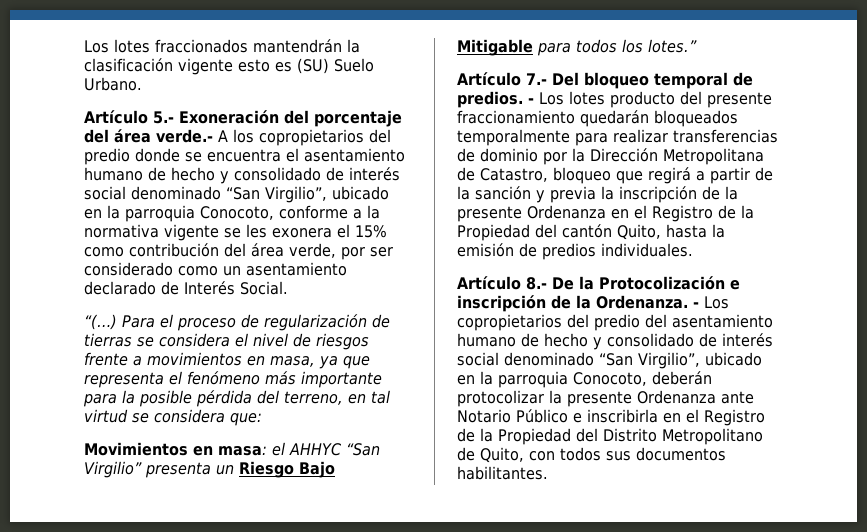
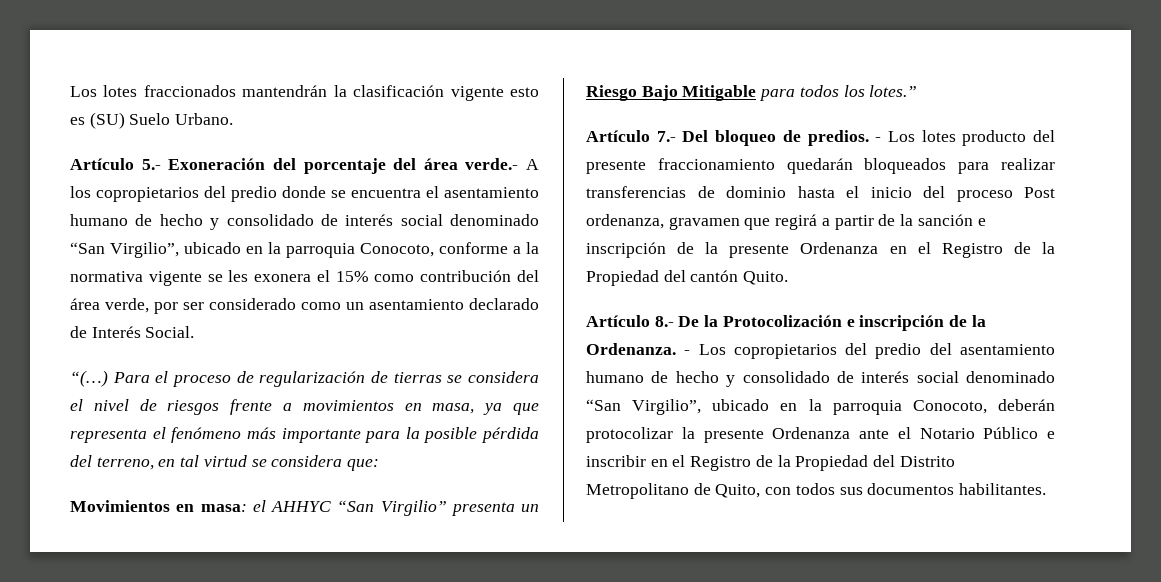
- Artículo 7.- Del bloqueo temporal de predios.
+ Artículo 7.- Del bloqueo de predios.
- - Los lotes producto del presente fraccionamiento quedarán bloqueados temporalmente para realizar transferencias de dominio por la Dirección Metropolitana de Catastro, bloqueo que regirá a partir de la sanción y previa la inscripción de la presente Ordenanza en el Registro de la Propiedad del cantón Quito, hasta la emisión de predios individuales.
+ - Los lotes producto del presente fraccionamiento quedarán bloqueados para realizar transferencias de dominio hasta el inicio del proceso Post ordenanza, gravamen que regirá a partir de la sanción e inscripción de la presente Ordenanza en el Registro de la Propiedad del cantón Quito.
- - Los copropietarios del predio del asentamiento humano de hecho y consolidado de interés social denominado “San Virgilio”, ubicado en la parroquia Conocoto, deberán protocolizar la presente Ordenanza ante Notario Público e inscribirla en el Registro de la Propiedad del Distrito Metropolitano de Quito, con todos sus documentos habilitantes.
+ - Los copropietarios del predio del asentamiento humano de hecho y consolidado de interés social denominado “San Virgilio”, ubicado en la parroquia Conocoto, deberán protocolizar la presente Ordenanza ante el Notario Público e inscribir en el Registro de la Propiedad del Distrito Metropolitano de Quito, con todos sus documentos habilitantes.

